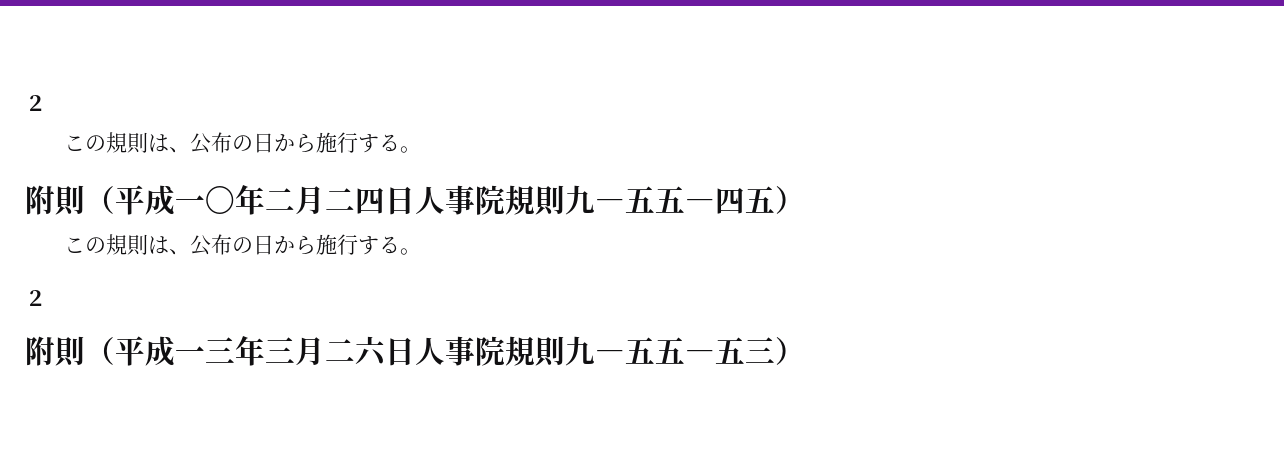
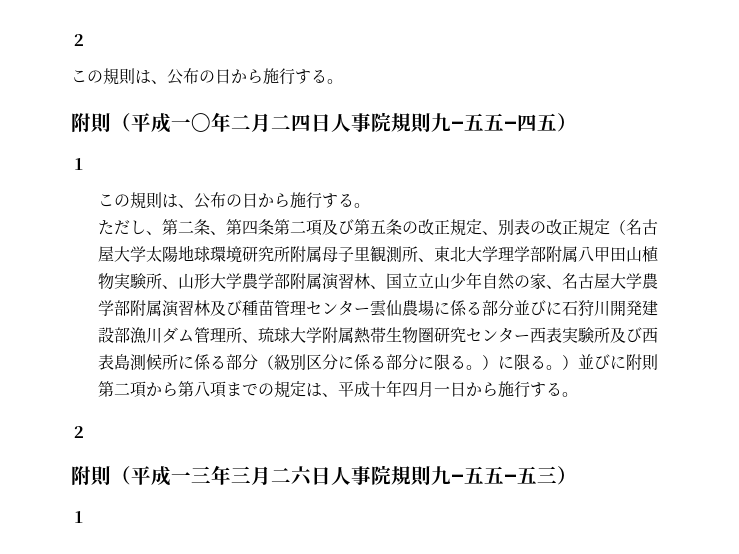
  附則（平成一〇年二月二四日人事院規則九―五五―四五）
+ １
  この規則は、公布の日から施行する。
+ ただし、第二条、第四条第二項及び第五条の改正規定、別表の改正規定（名古屋大学太陽地球環境研究所附属母子里観測所、東北大学理学部附属八甲田山植物実験所、山形大学農学部附属演習林、国立立山少年自然の家、名古屋大学農学部附属演習林及び種苗管理センター雲仙農場に係る部分並びに石狩川開発建設部漁川ダム管理所、琉球大学附属熱帯生物圏研究センター西表実験所及び西表島測候所に係る部分（級別区分に係る部分に限る。）に限る。）並びに附則第二項から第八項までの規定は、平成十年四月一日から施行する。
  附則（平成一三年三月二六日人事院規則九―五五―五三）
+ １

